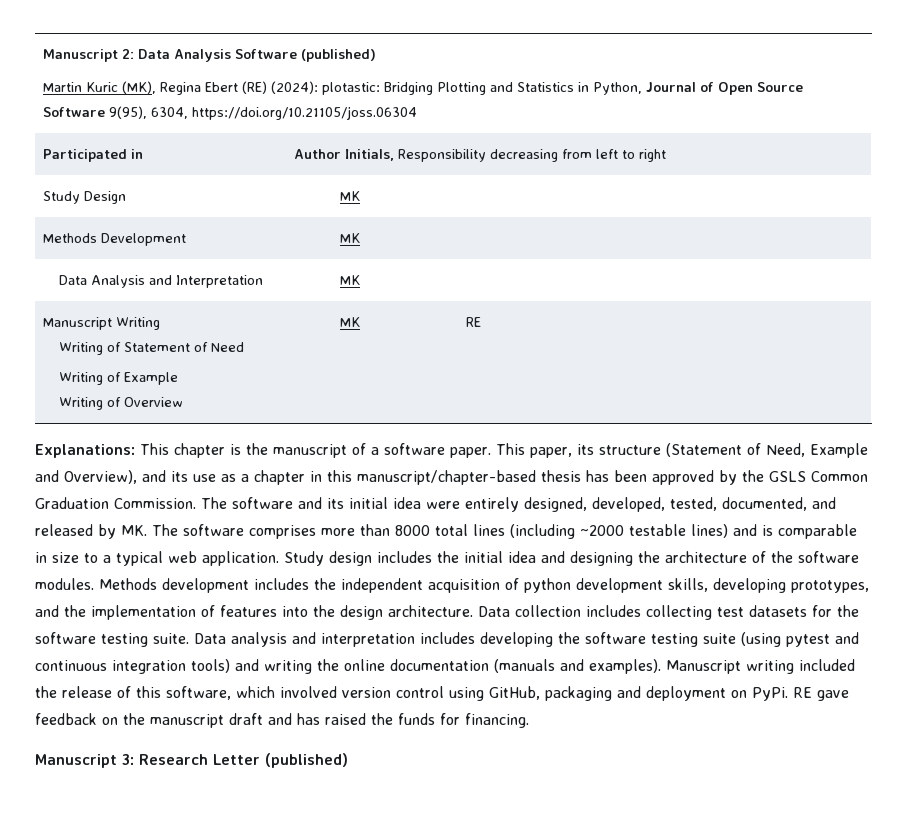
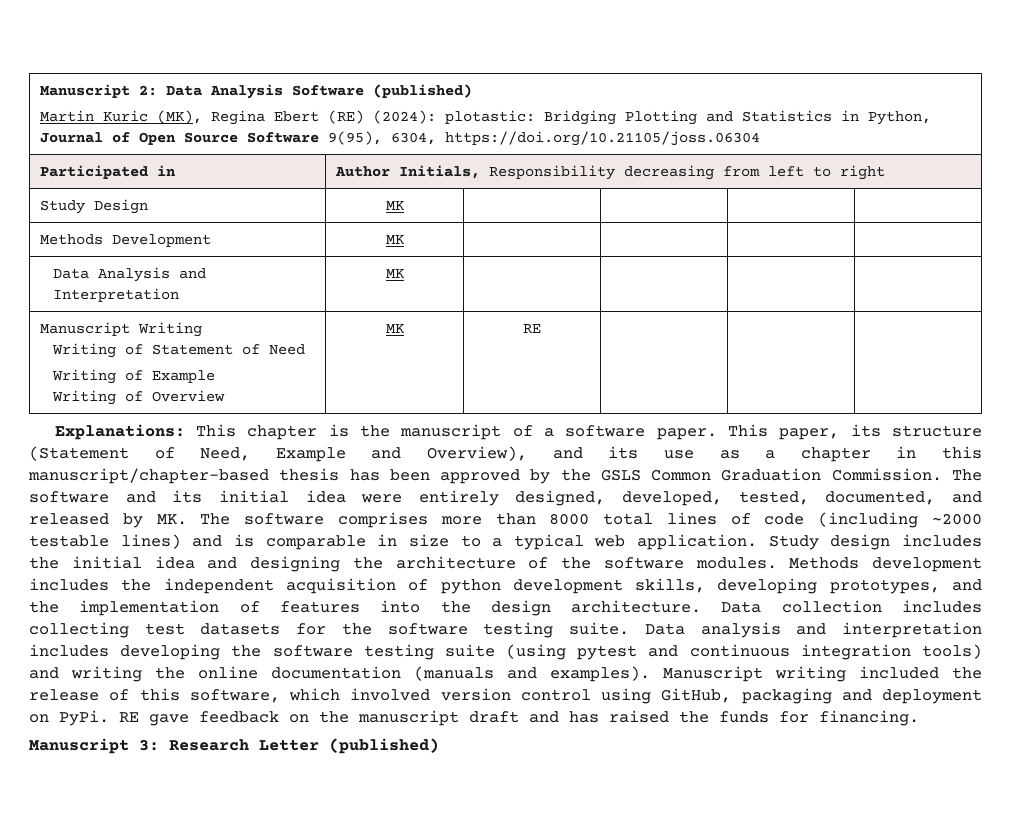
- The software and its initial idea were entirely designed, developed, tested, documented, and released by MK. The software comprises more than 8000 total lines (including ~2000 testable lines) and is comparable in size to a typical web application.
+ The software and its initial idea were entirely designed, developed, tested, documented, and released by MK. The software comprises more than 8000 total lines of code (including ~2000 testable lines) and is comparable in size to a typical web application.

